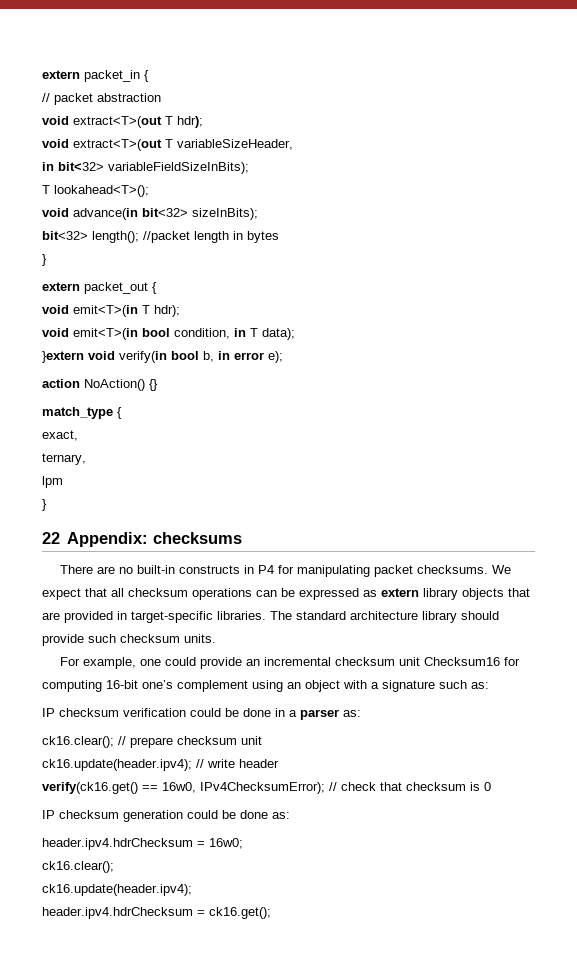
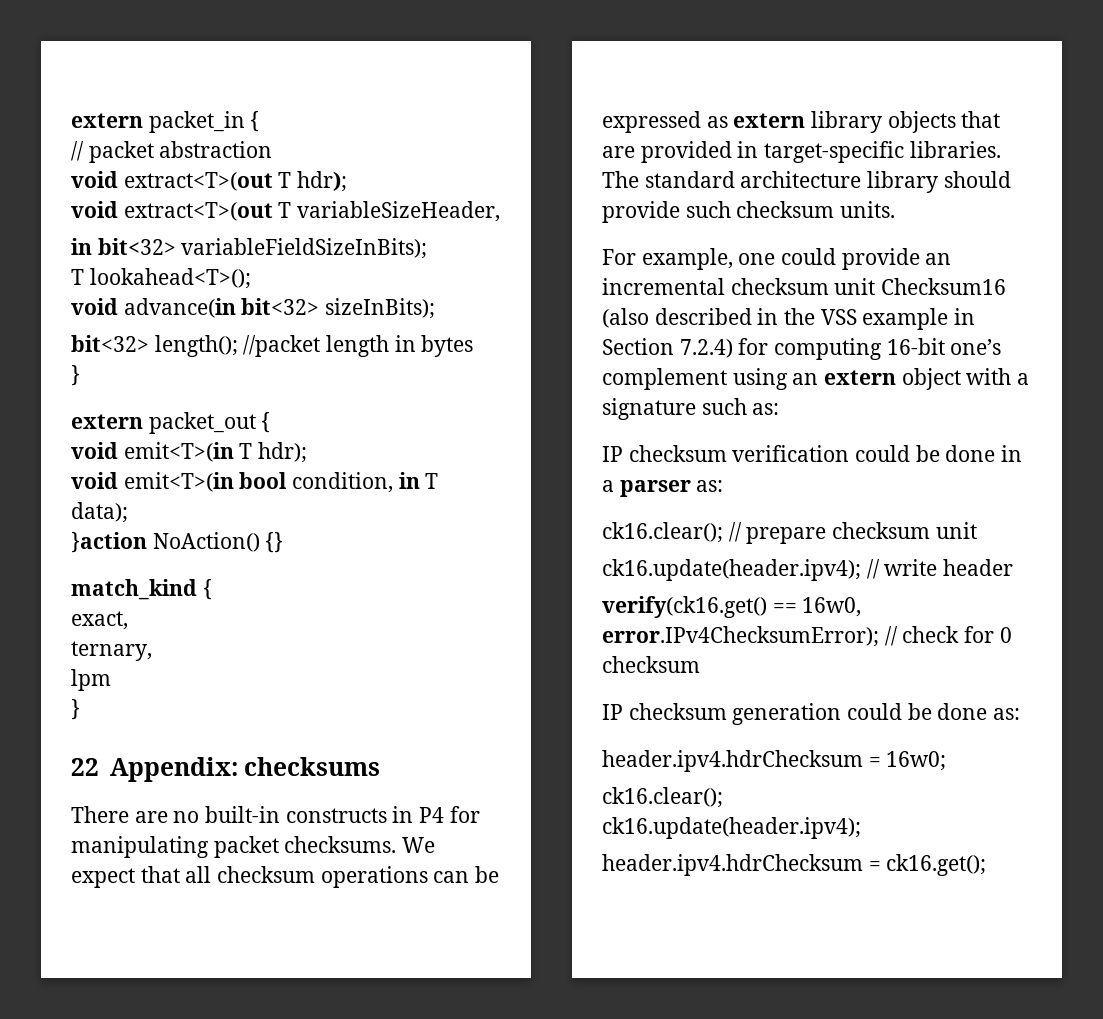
- }extern void verify(in bool b, in error e);
- action NoAction() {}
+ }action NoAction() {}
- match_type {
+ match_kind {
- For example, one could provide an incremental checksum unit Checksum16 for computing 16-bit one’s complement using an object with a signature such as:
+ For example, one could provide an incremental checksum unit Checksum16 (also described in the VSS example in Section 7.2.4) for computing 16-bit one’s complement using an extern object with a signature such as:
- verify(ck16.get() == 16w0, IPv4ChecksumError); // check that checksum is 0
+ verify(ck16.get() == 16w0, error.IPv4ChecksumError); // check for 0 checksum

